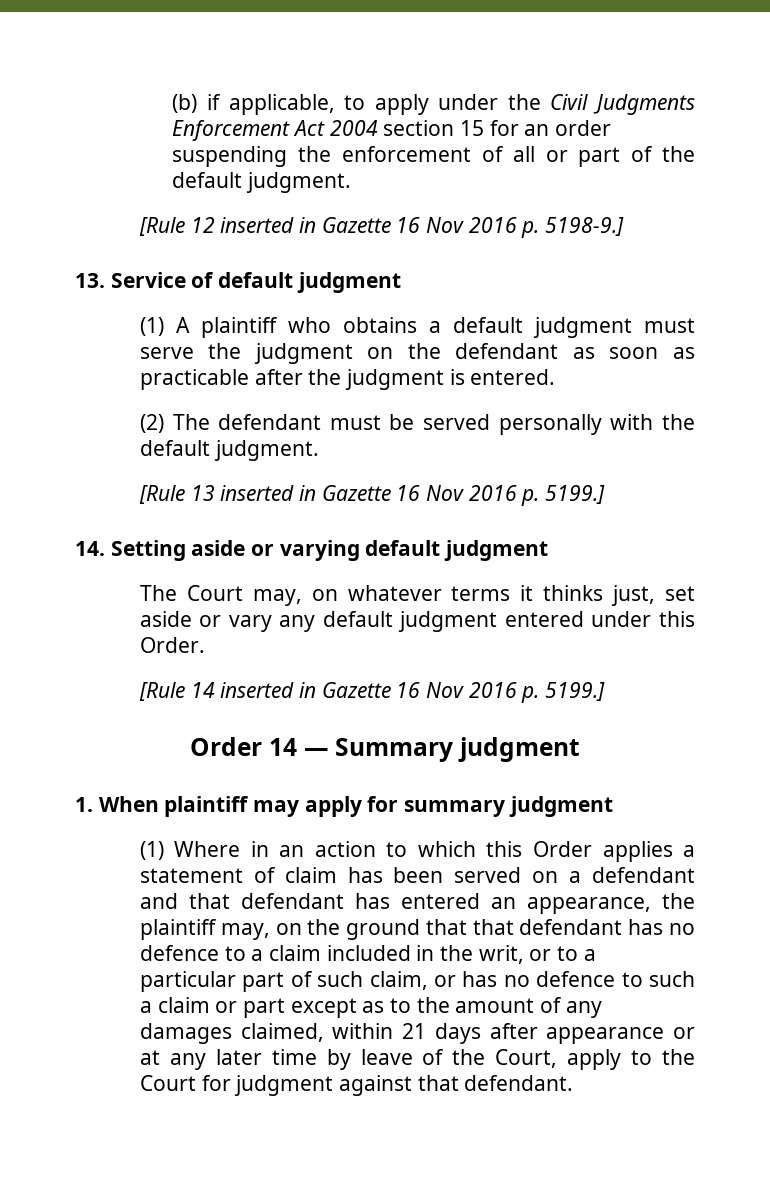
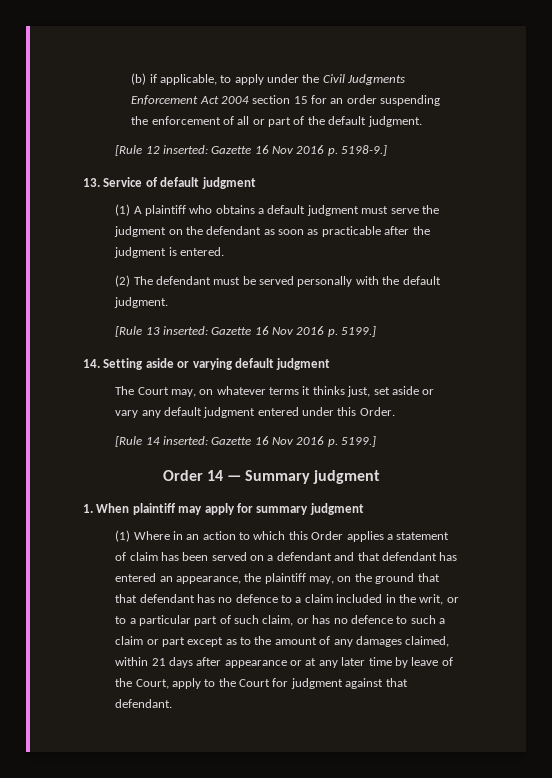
- [Rule 12 inserted in Gazette 16 Nov 2016 p. 5198-9.]
+ [Rule 12 inserted: Gazette 16 Nov 2016 p. 5198-9.]
- [Rule 13 inserted in Gazette 16 Nov 2016 p. 5199.]
+ [Rule 13 inserted: Gazette 16 Nov 2016 p. 5199.]
- [Rule 14 inserted in Gazette 16 Nov 2016 p. 5199.]
+ [Rule 14 inserted: Gazette 16 Nov 2016 p. 5199.]

